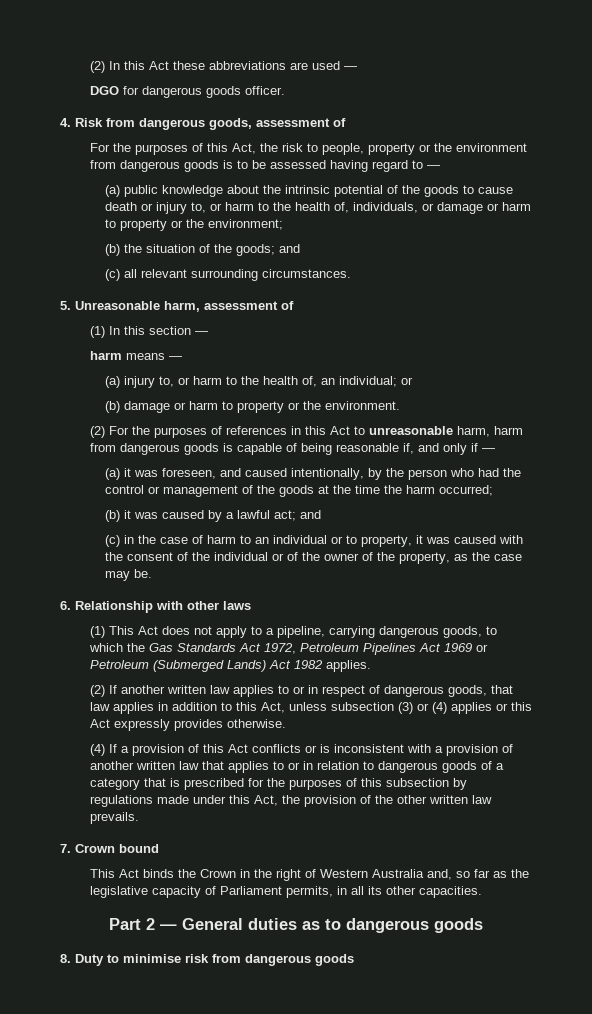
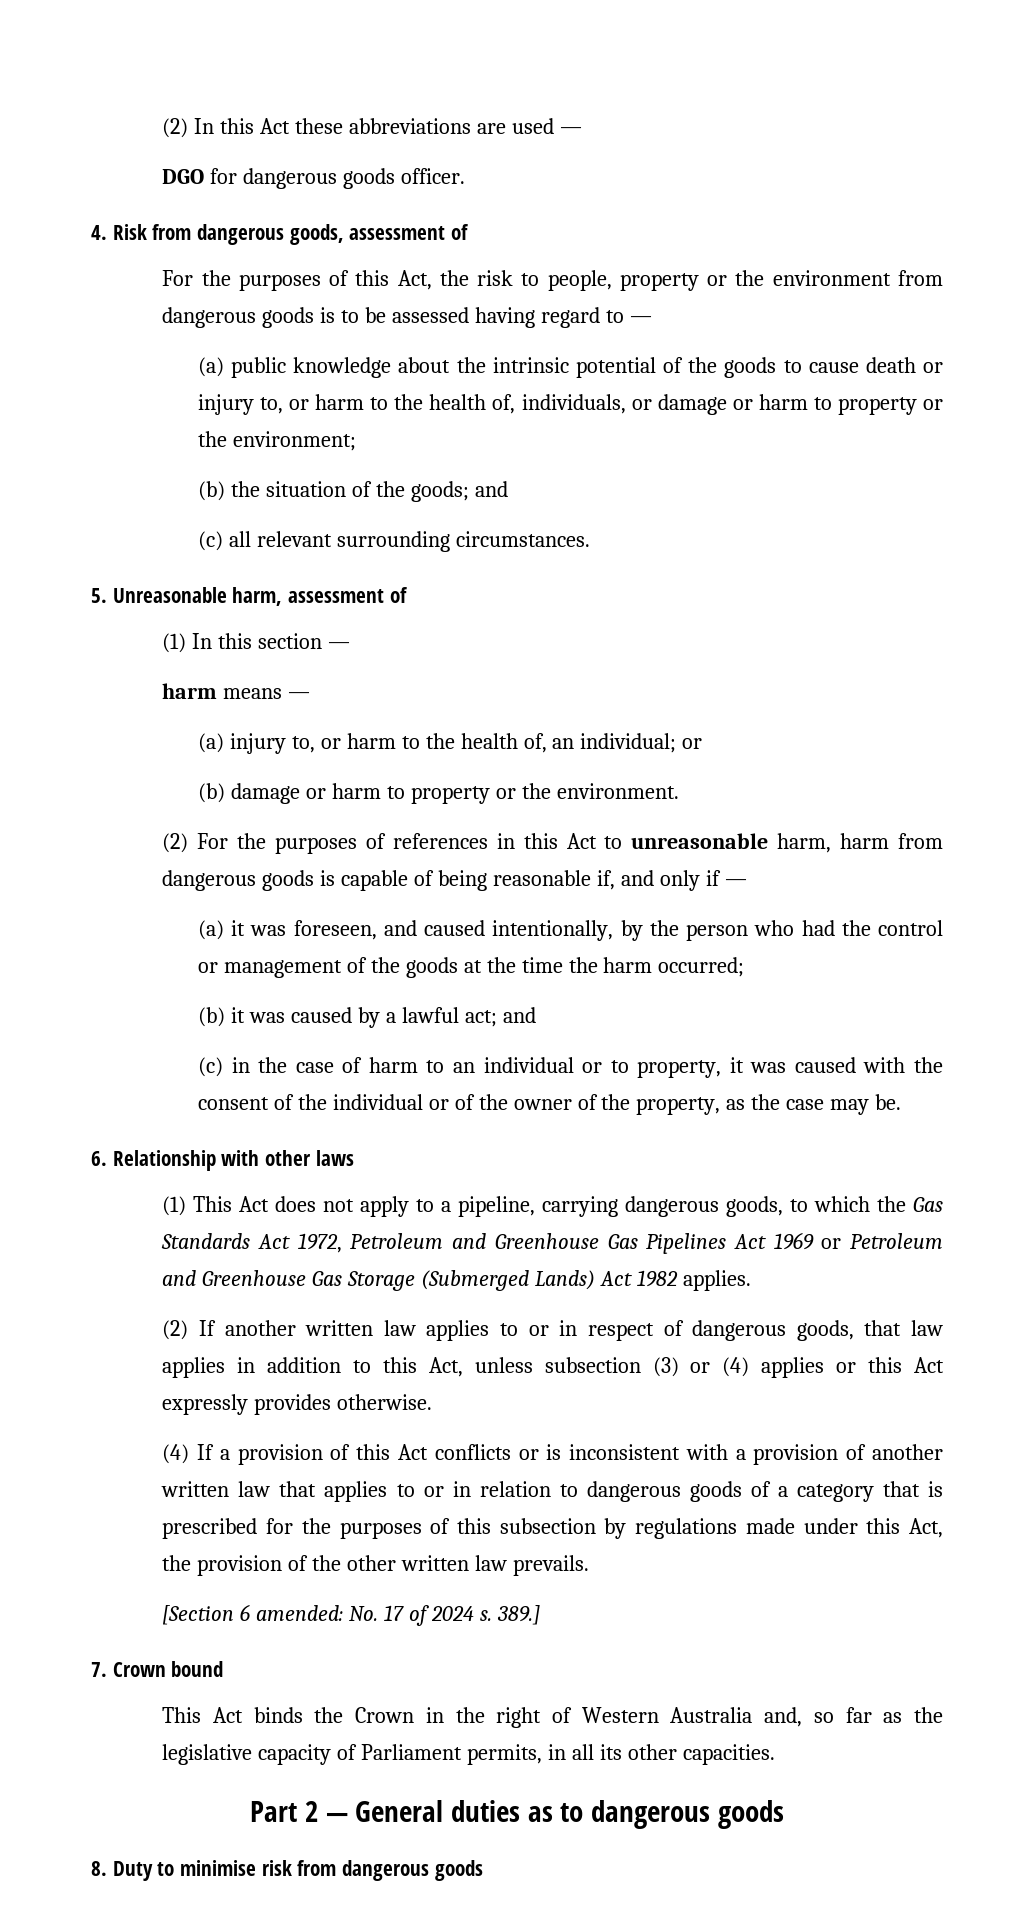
- (1) This Act does not apply to a pipeline, carrying dangerous goods, to which the Gas Standards Act 1972, Petroleum Pipelines Act 1969 or Petroleum (Submerged Lands) Act 1982 applies.
+ (1) This Act does not apply to a pipeline, carrying dangerous goods, to which the Gas Standards Act 1972, Petroleum and Greenhouse Gas Pipelines Act 1969 or Petroleum and Greenhouse Gas Storage (Submerged Lands) Act 1982 applies.
+ [Section 6 amended: No. 17 of 2024 s. 389.]

